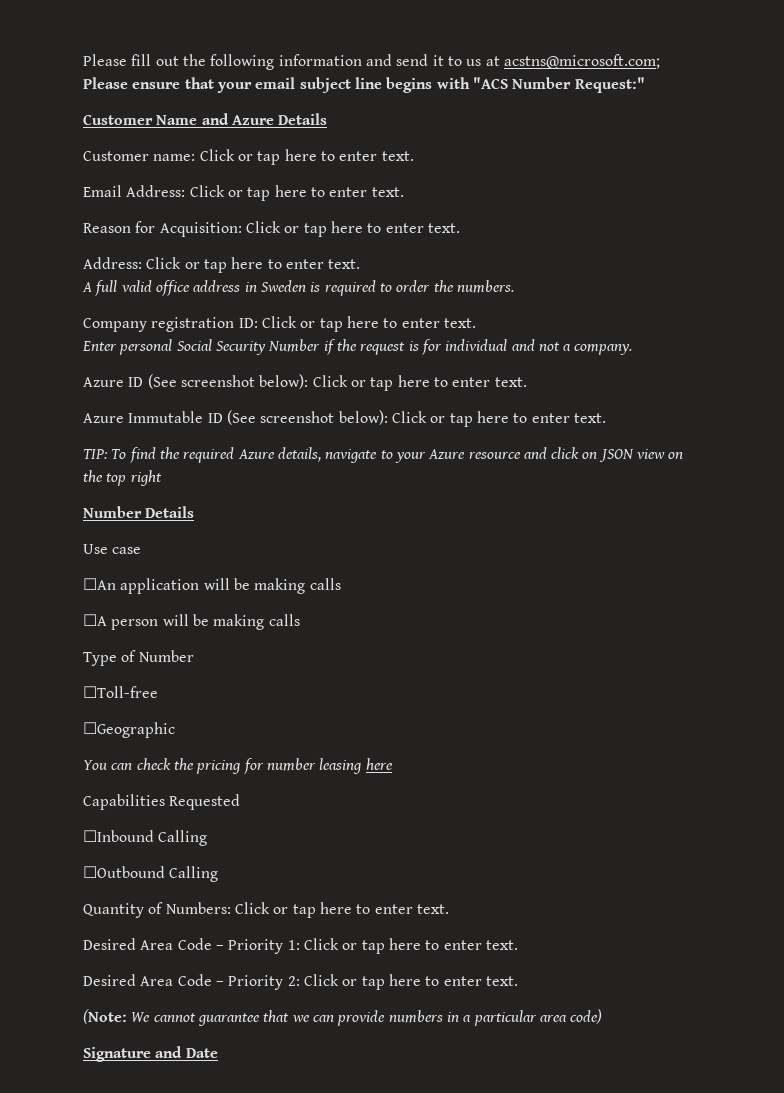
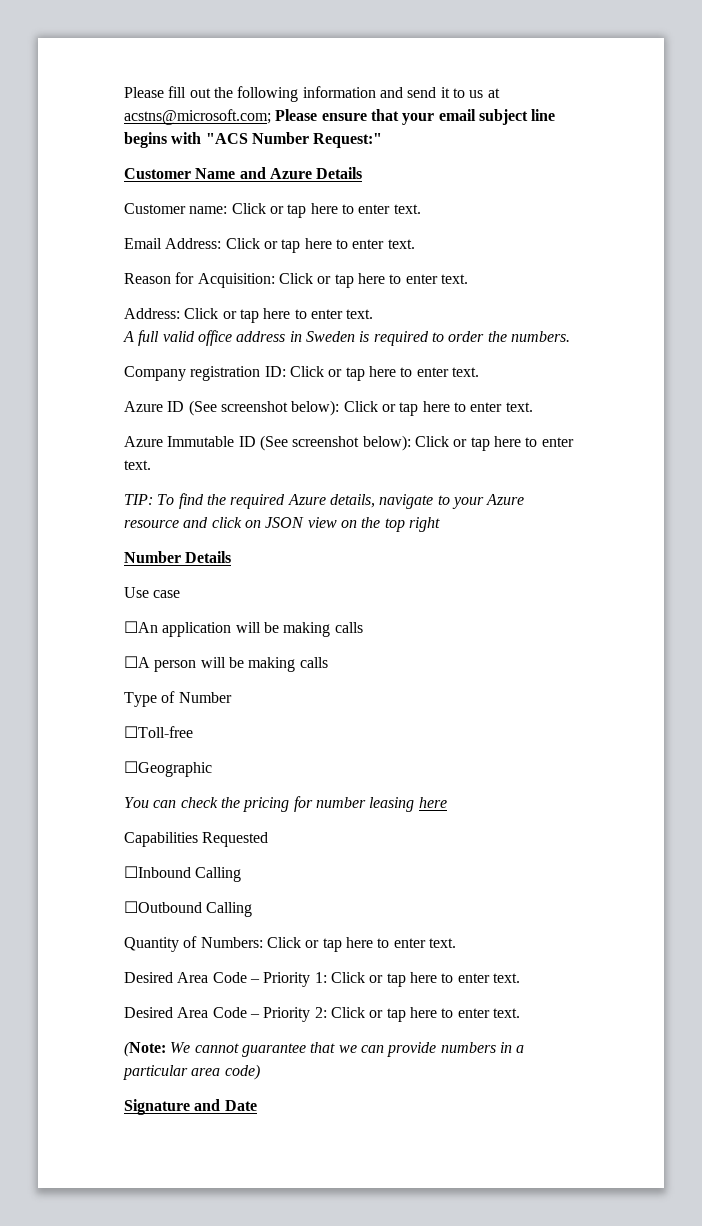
- Enter personal Social Security Number if the request is for individual and not a company.

